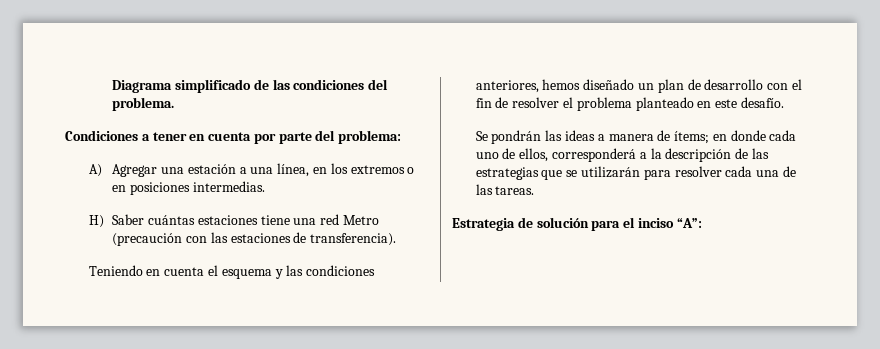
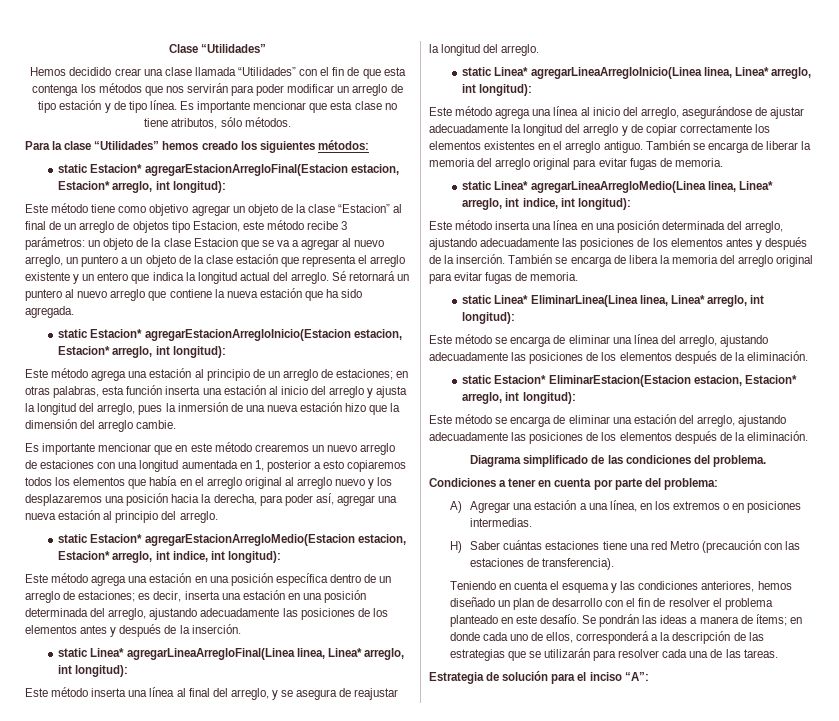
+ Clase “Utilidades”
+ Hemos decidido crear una clase llamada “Utilidades” con el fin de que esta contenga los métodos que nos servirán para poder modificar un arreglo de tipo estación y de tipo línea. Es importante mencionar que esta clase no tiene atributos, sólo métodos.
+ Para la clase “Utilidades” hemos creado los siguientes métodos:
+ static Estacion* agregarEstacionArregloFinal(Estacion estacion, Estacion* arreglo, int longitud):
+ Este método tiene como objetivo agregar un objeto de la clase “Estacion” al final de un arreglo de objetos tipo Estacion, este método recibe 3 parámetros: un objeto de la clase Estacion que se va a agregar al nuevo arreglo, un puntero a un objeto de la clase estación que representa el arreglo existente y un entero que indica la longitud actual del arreglo. Sé retornará un puntero al nuevo arreglo que contiene la nueva estación que ha sido agregada.
+ static Estacion* agregarEstacionArregloInicio(Estacion estacion, Estacion* arreglo, int longitud):
+ Este método agrega una estación al principio de un arreglo de estaciones; en otras palabras, esta función inserta una estación al inicio del arreglo y ajusta la longitud del arreglo, pues la inmersión de una nueva estación hizo que la dimensión del arreglo cambie.
+ Es importante mencionar que en este método crearemos un nuevo arreglo de estaciones con una longitud aumentada en 1, posterior a esto copiaremos todos los elementos que había en el arreglo original al arreglo nuevo y los desplazaremos una posición hacia la derecha, para poder así, agregar una nueva estación al principio del arreglo.
+ static Estacion* agregarEstacionArregloMedio(Estacion estacion, Estacion* arreglo, int indice, int longitud):
+ Este método agrega una estación en una posición específica dentro de un arreglo de estaciones; es decir, inserta una estación en una posición determinada del arreglo, ajustando adecuadamente las posiciones de los elementos antes y después de la inserción.
+ static Linea* agregarLineaArregloFinal(Linea linea, Linea* arreglo, int longitud):
+ Este método inserta una línea al final del arreglo, y se asegura de reajustar la longitud del arreglo.
+ static Linea* agregarLineaArregloInicio(Linea linea, Linea* arreglo, int longitud):
+ Este método agrega una línea al inicio del arreglo, asegurándose de ajustar adecuadamente la longitud del arreglo y de copiar correctamente los elementos existentes en el arreglo antiguo. También se encarga de liberar la memoria del arreglo original para evitar fugas de memoria.
+ static Linea* agregarLineaArregloMedio(Linea linea, Linea* arreglo, int indice, int longitud):
+ Este método inserta una línea en una posición determinada del arreglo, ajustando adecuadamente las posiciones de los elementos antes y después de la inserción. También se encarga de libera la memoria del arreglo original para evitar fugas de memoria.
+ static Linea* EliminarLinea(Linea linea, Linea* arreglo, int longitud):
+ Este método se encarga de eliminar una línea del arreglo, ajustando adecuadamente las posiciones de los elementos después de la eliminación.
+ static Estacion* EliminarEstacion(Estacion estacion, Estacion* arreglo, int longitud):
+ Este método se encarga de eliminar una estación del arreglo, ajustando adecuadamente las posiciones de los elementos después de la eliminación.
- Teniendo en cuenta el esquema y las condiciones anteriores, hemos diseñado un plan de desarrollo con el fin de resolver el problema planteado en este desafío.
- Se pondrán las ideas a manera de ítems; en donde cada uno de ellos, corresponderá a la descripción de las estrategias que se utilizarán para resolver cada una de las tareas.
+ Teniendo en cuenta el esquema y las condiciones anteriores, hemos diseñado un plan de desarrollo con el fin de resolver el problema planteado en este desafío. Se pondrán las ideas a manera de ítems; en donde cada uno de ellos, corresponderá a la descripción de las estrategias que se utilizarán para resolver cada una de las tareas.

